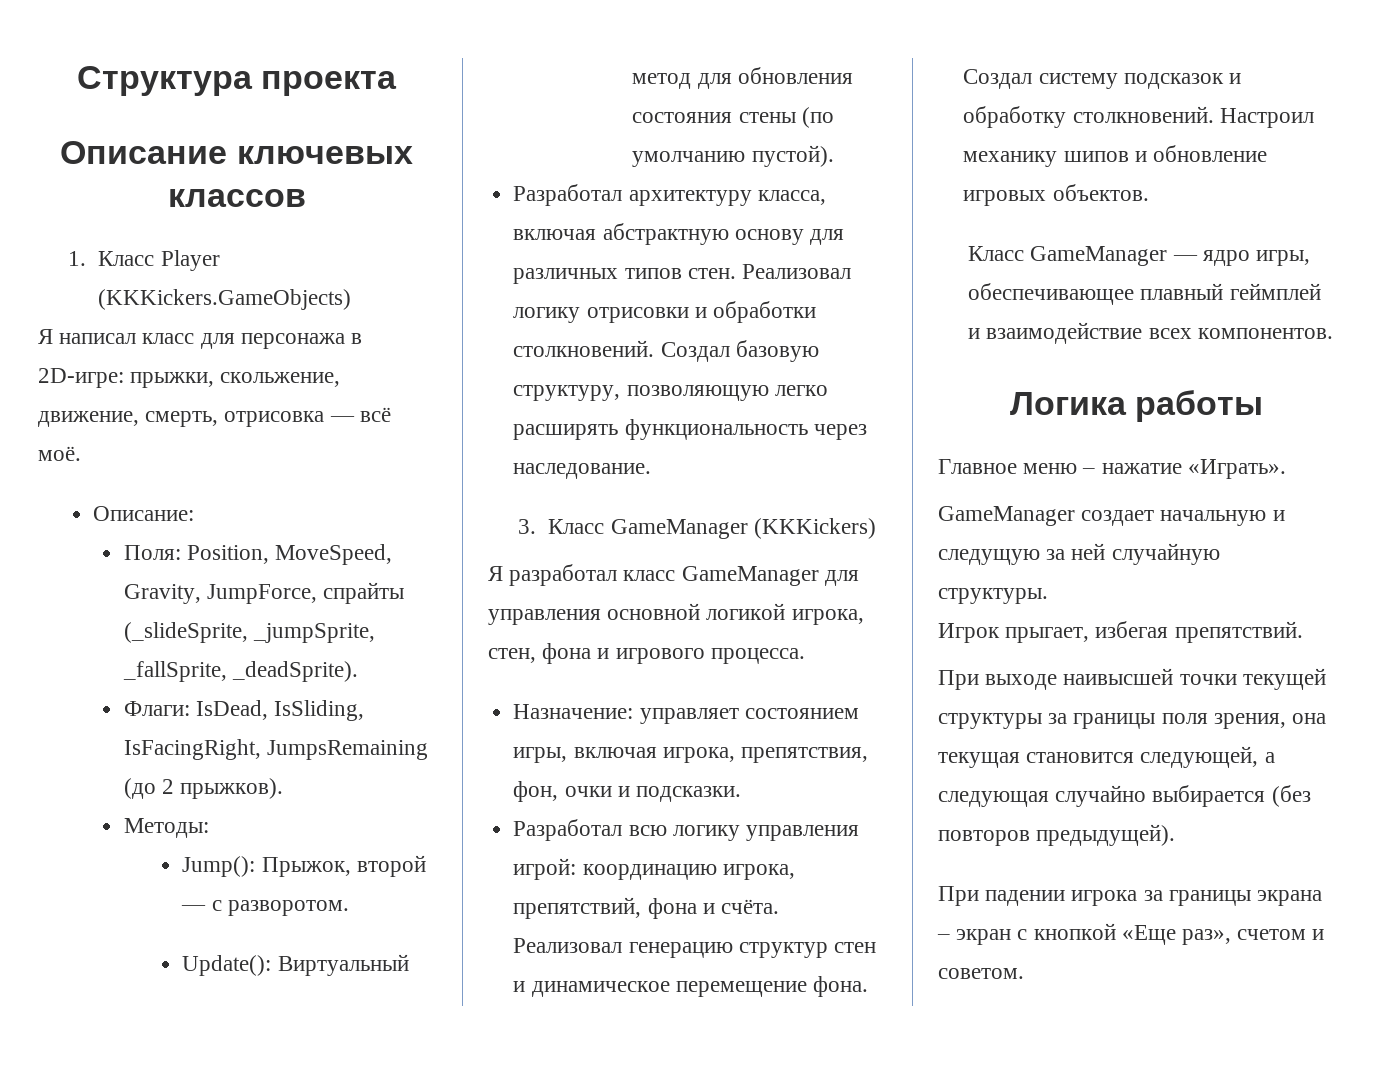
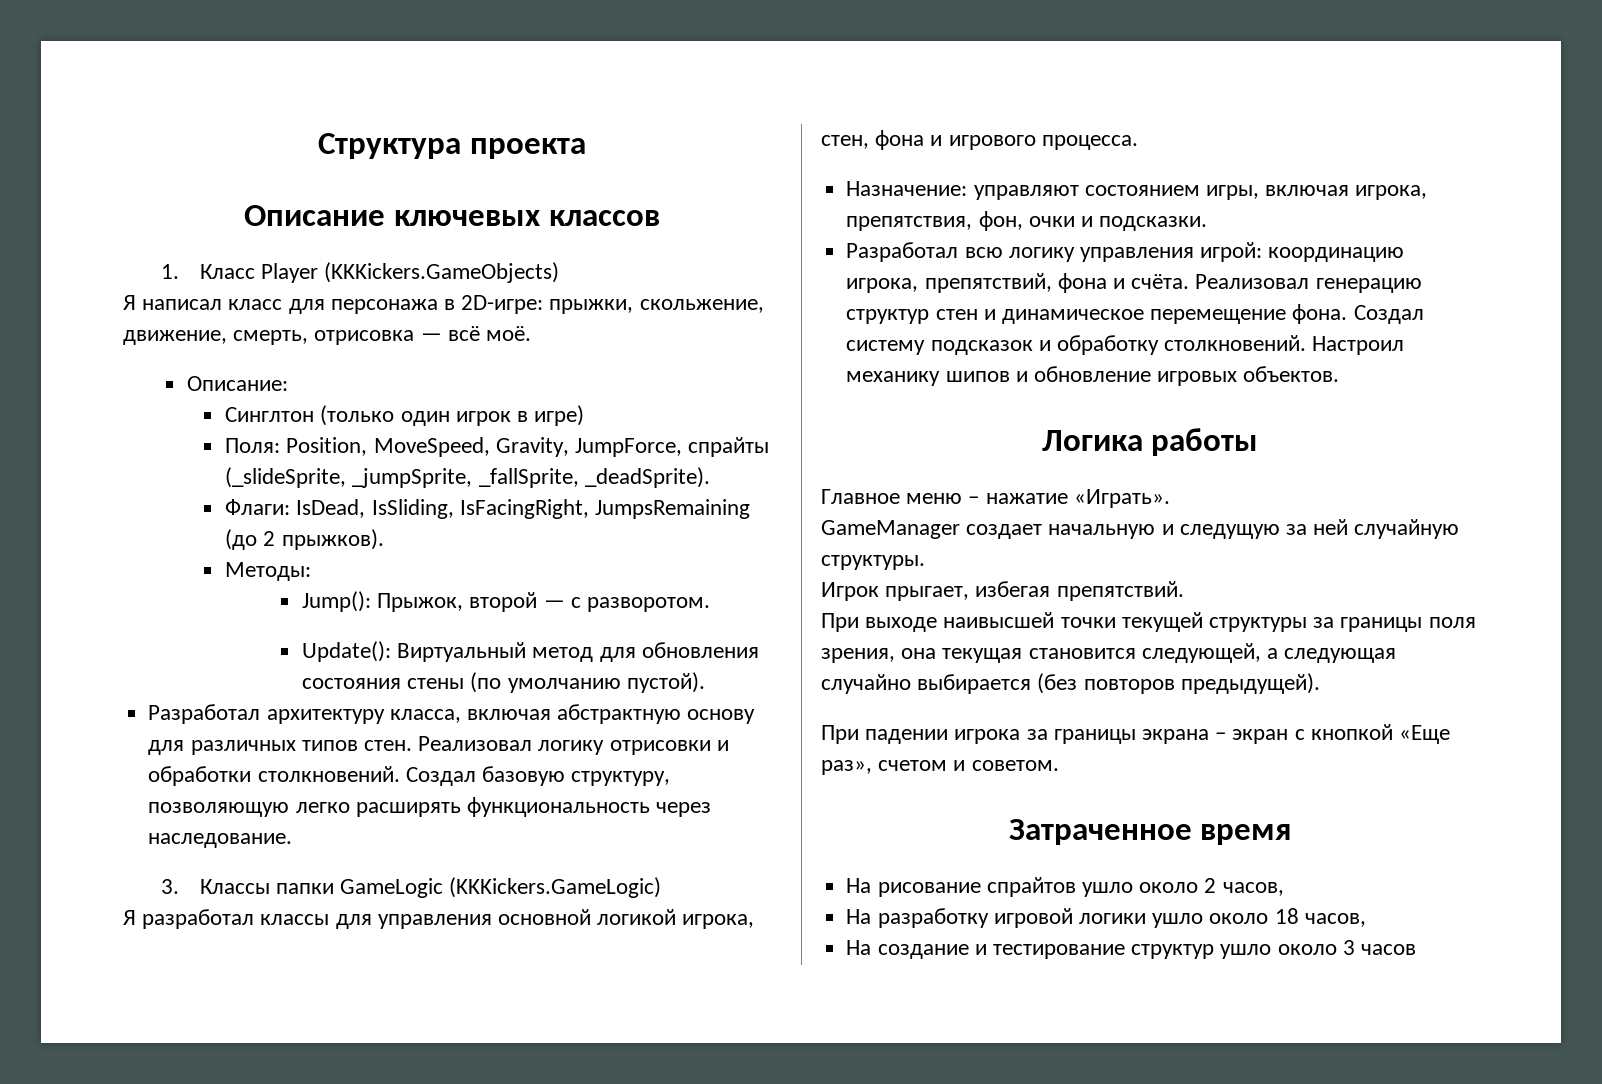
+ Синглтон (только один игрок в игре)
- 3. Класс GameManager (KKKickers)
+ 3. Классы папки GameLogic (KKKickers.GameLogic)
- Я разработал класс GameManager для управления основной логикой игрока, стен, фона и игрового процесса.
+ Я разработал классы для управления основной логикой игрока, стен, фона и игрового процесса.
- Назначение: управляет состоянием игры, включая игрока, препятствия, фон, очки и подсказки.
+ Назначение: управляют состоянием игры, включая игрока, препятствия, фон, очки и подсказки.
- Класс GameManager — ядро игры, обеспечивающее плавный геймплей и взаимодействие всех компонентов.
+ Затраченное время
+ На рисование спрайтов ушло около 2 часов,
+ На разработку игровой логики ушло около 18 часов,
+ На создание и тестирование структур ушло около 3 часов

